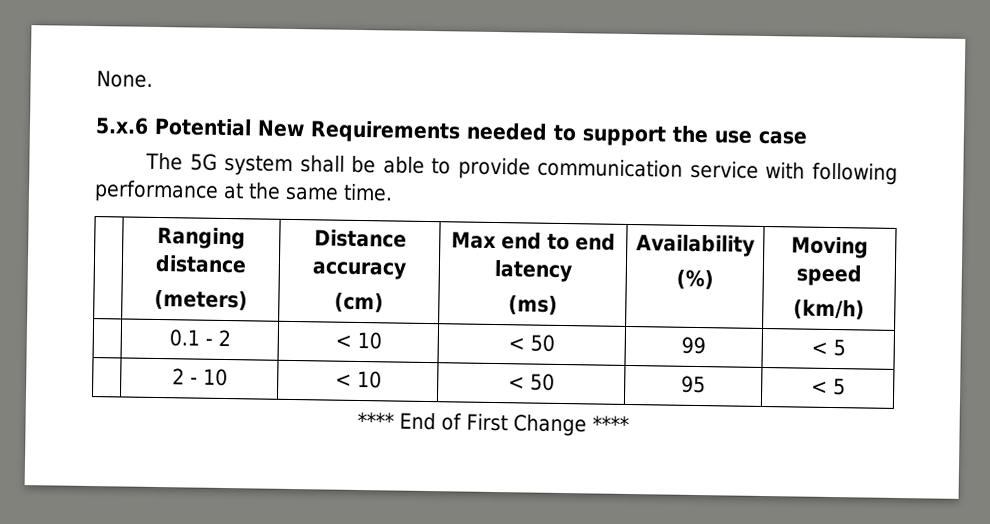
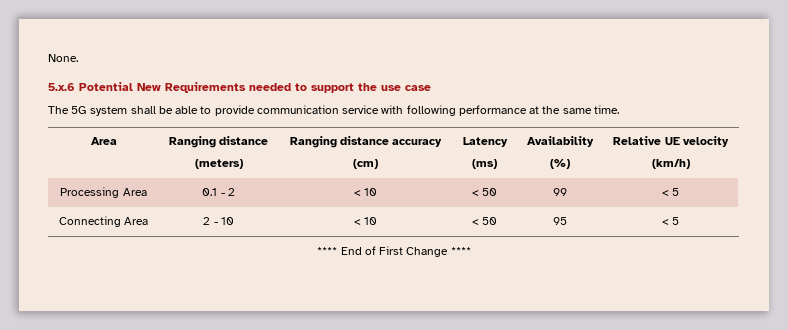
- | Ranging distance
- (meters) | Distance accuracy
- (cm) | Max end to end latency
+ Area | Ranging distance
+ (meters) | Ranging distance accuracy
+ (cm) | Latency
  (ms) | Availability
- (%) | Moving speed
+ (%) | Relative UE velocity
- | 0.1 - 2 | < 10 | < 50 | 99 | < 5
+ Processing Area | 0.1 - 2 | < 10 | < 50 | 99 | < 5
- | 2 - 10 | < 10 | < 50 | 95 | < 5
+ Connecting Area | 2 - 10 | < 10 | < 50 | 95 | < 5

